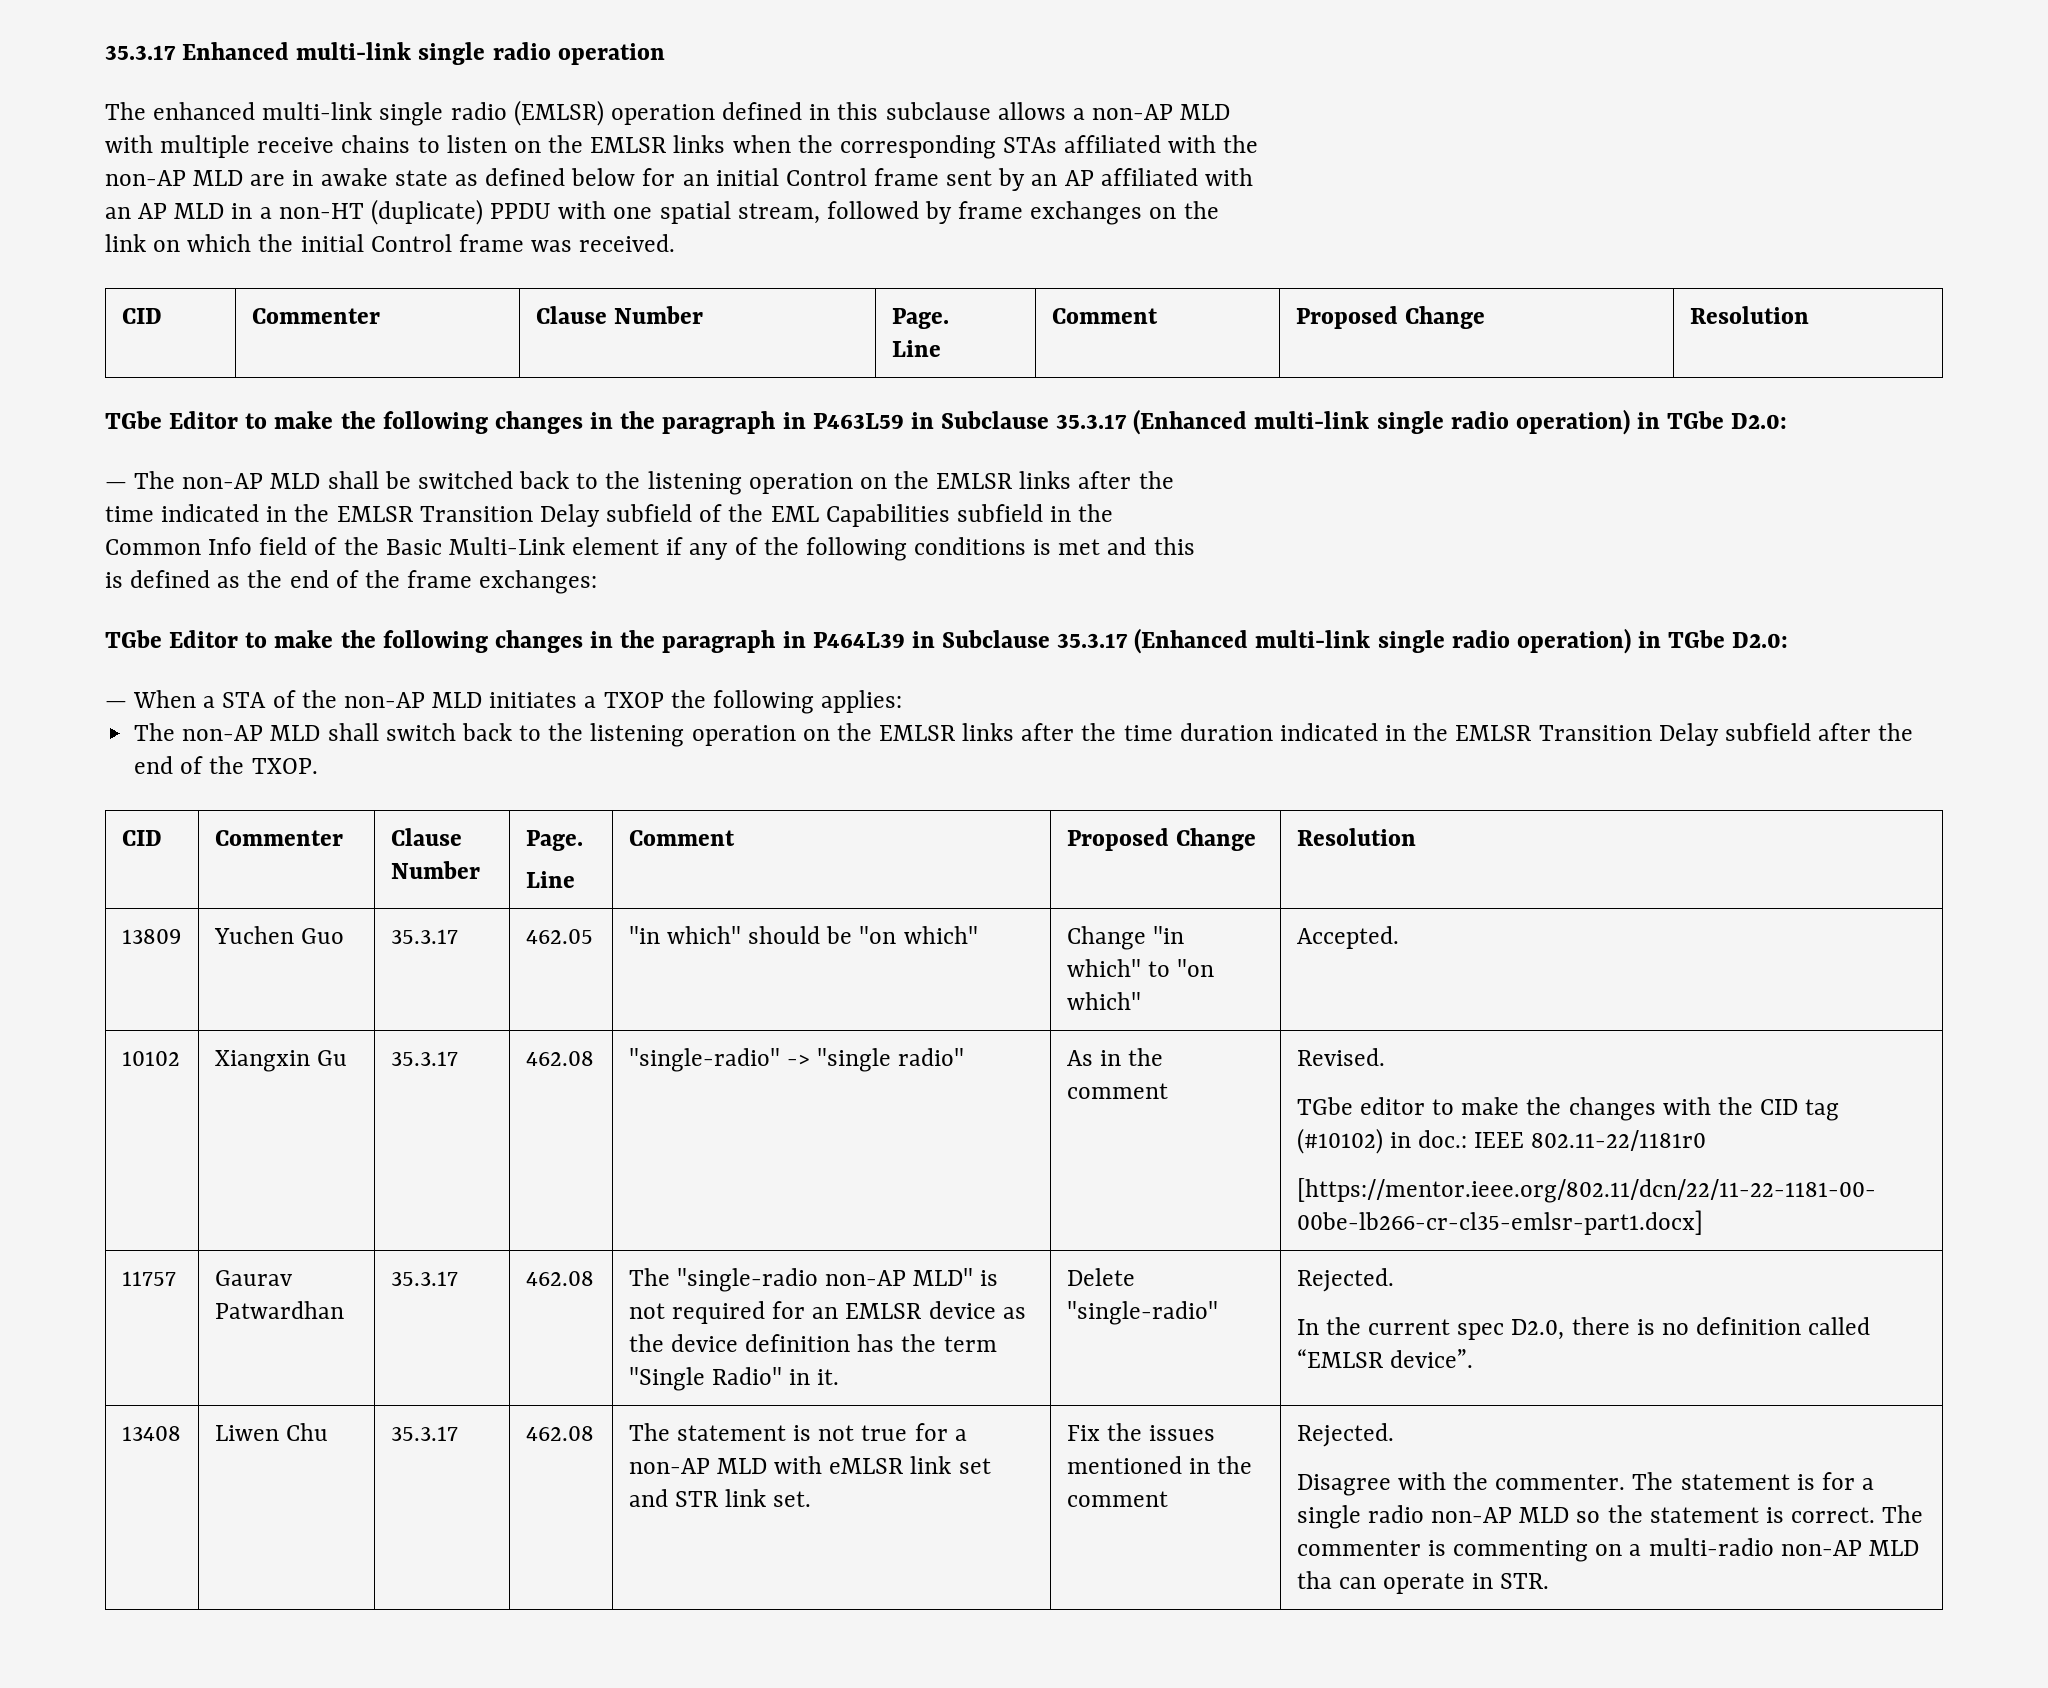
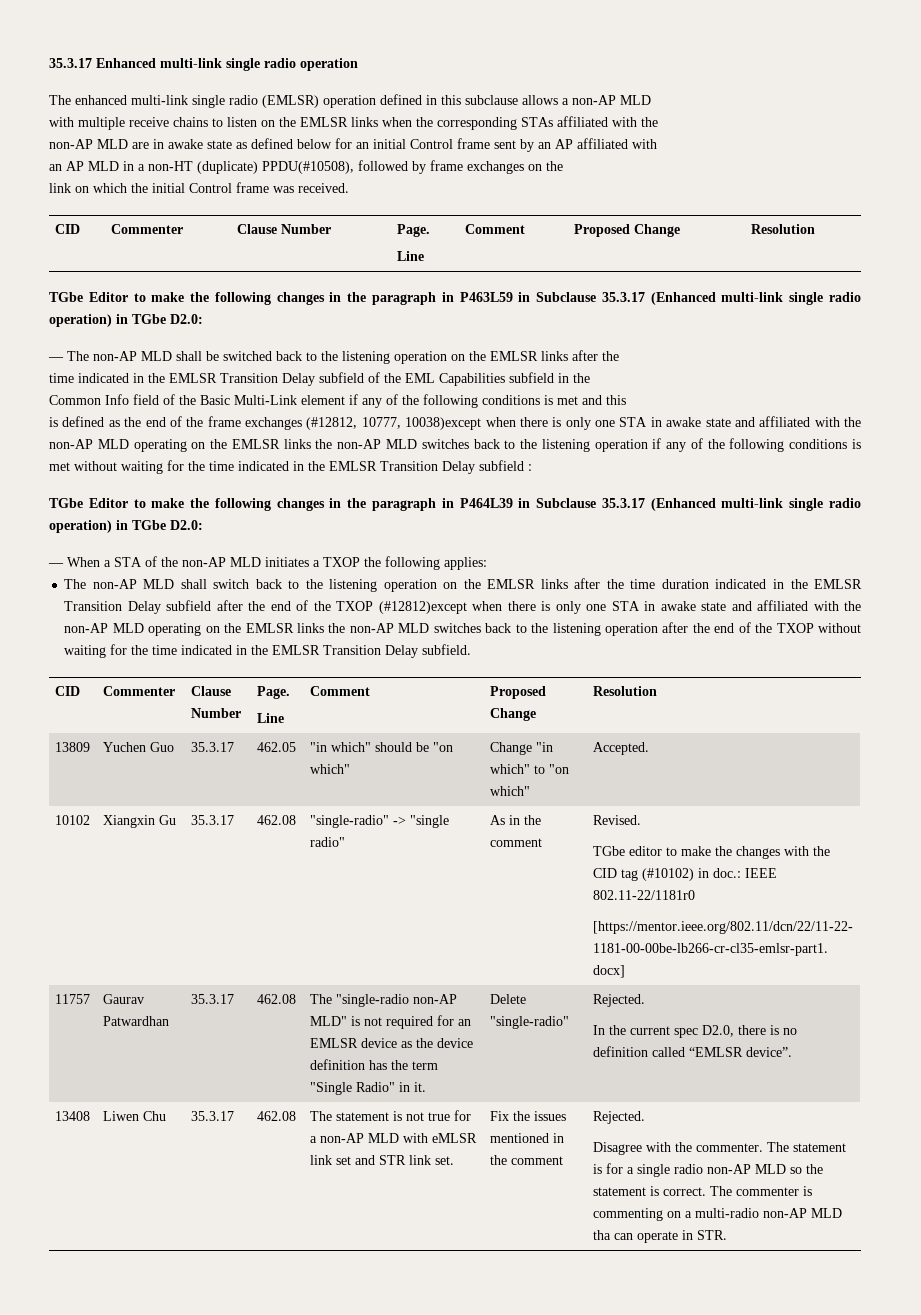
- an AP MLD in a non-HT (duplicate) PPDU with one spatial stream, followed by frame exchanges on the
+ an AP MLD in a non-HT (duplicate) PPDU(#10508), followed by frame exchanges on the
- is defined as the end of the frame exchanges:
+ is defined as the end of the frame exchanges (#12812, 10777, 10038)except when there is only one STA in awake state and affiliated with the non-AP MLD operating on the EMLSR links the non-AP MLD switches back to the listening operation if any of the following conditions is met without waiting for the time indicated in the EMLSR Transition Delay subfield :
- The non-AP MLD shall switch back to the listening operation on the EMLSR links after the time duration indicated in the EMLSR Transition Delay subfield after the end of the TXOP.
+ The non-AP MLD shall switch back to the listening operation on the EMLSR links after the time duration indicated in the EMLSR Transition Delay subfield after the end of the TXOP (#12812)except when there is only one STA in awake state and affiliated with the non-AP MLD operating on the EMLSR links the non-AP MLD switches back to the listening operation after the end of the TXOP without waiting for the time indicated in the EMLSR Transition Delay subfield.

